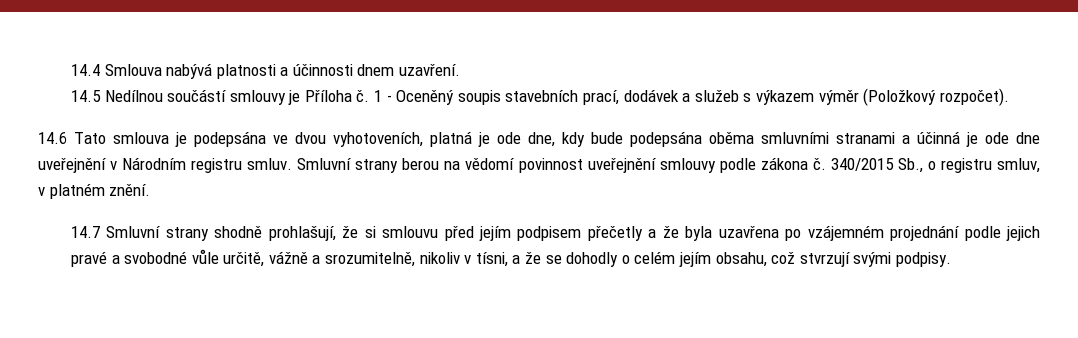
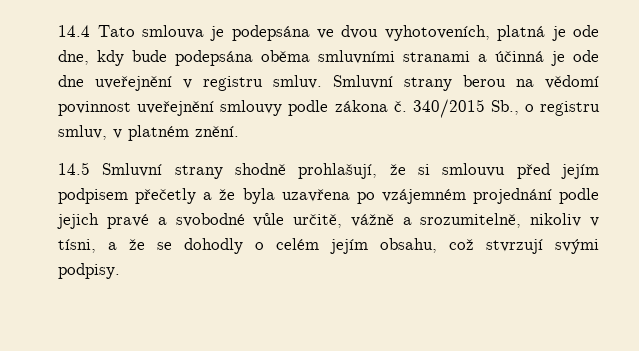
- 14.4 Smlouva nabývá platnosti a účinnosti dnem uzavření.
- 14.5 Nedílnou součástí smlouvy je Příloha č. 1 - Oceněný soupis stavebních prací, dodávek a služeb s výkazem výměr (Položkový rozpočet).
- 14.6 Tato smlouva je podepsána ve dvou vyhotoveních, platná je ode dne, kdy bude podepsána oběma smluvními stranami a účinná je ode dne uveřejnění v Národním registru smluv.
+ 14.4 Tato smlouva je podepsána ve dvou vyhotoveních, platná je ode dne, kdy bude podepsána oběma smluvními stranami a účinná je ode dne uveřejnění v registru smluv.
- 14.7 Smluvní strany shodně prohlašují, že si smlouvu před jejím podpisem přečetly a že byla uzavřena po vzájemném projednání podle jejich pravé a svobodné vůle určitě, vážně a srozumitelně, nikoliv v tísni, a že se dohodly o celém jejím obsahu, což stvrzují svými podpisy.
+ 14.5 Smluvní strany shodně prohlašují, že si smlouvu před jejím podpisem přečetly a že byla uzavřena po vzájemném projednání podle jejich pravé a svobodné vůle určitě, vážně a srozumitelně, nikoliv v tísni, a že se dohodly o celém jejím obsahu, což stvrzují svými podpisy.

